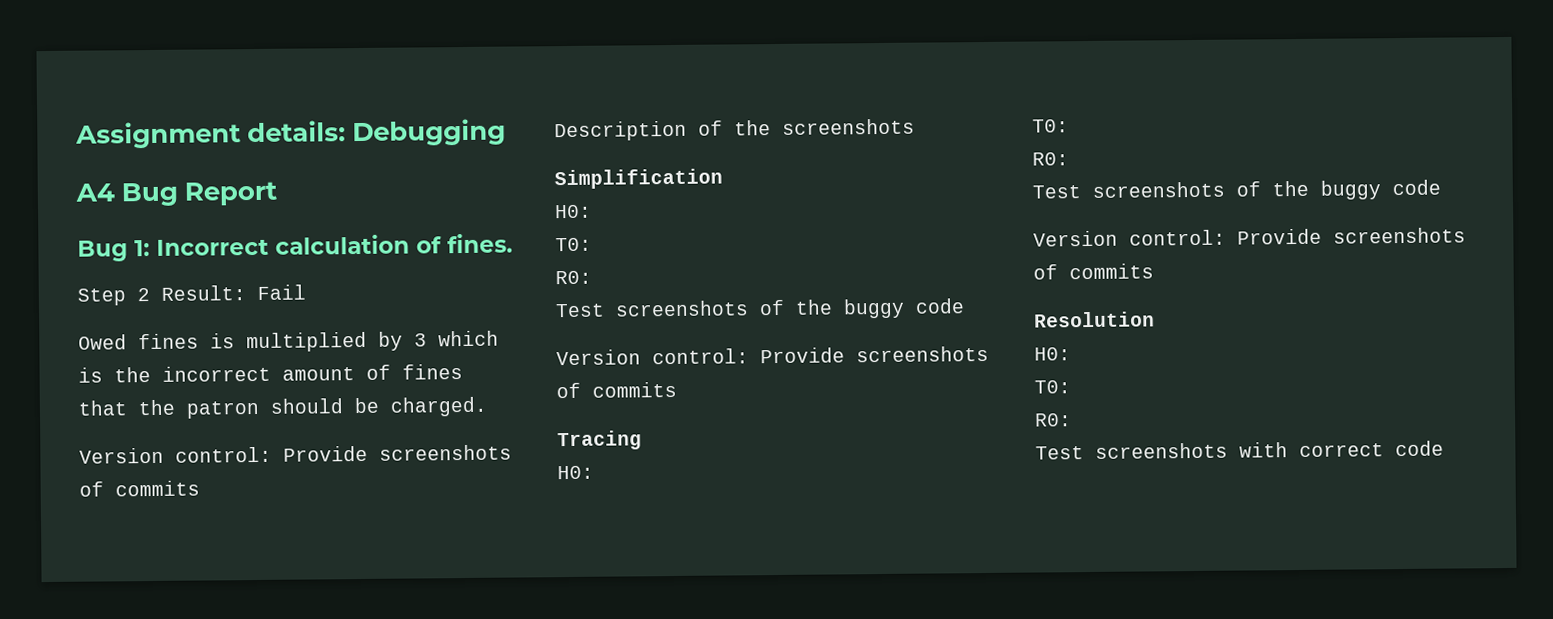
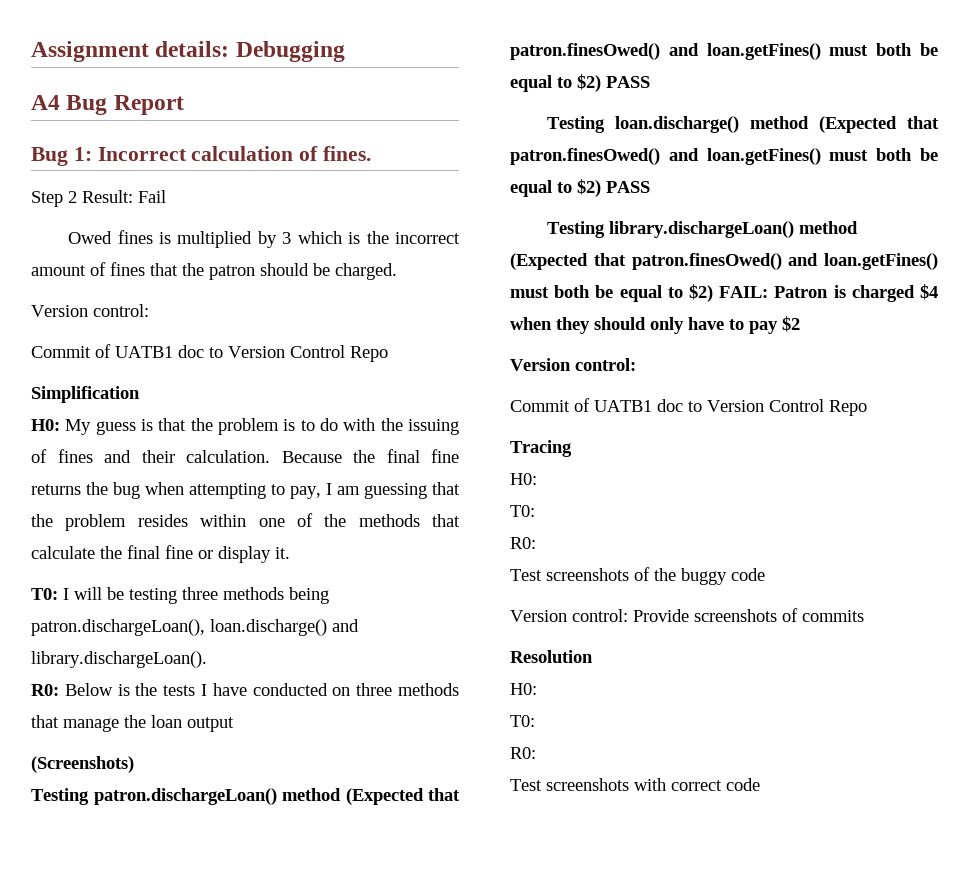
  Owed fines is multiplied by 3 which is the incorrect amount of fines that the patron should be charged.
- Version control: Provide screenshots of commits
- Description of the screenshots
+ Version control:
+ Commit of UATB1 doc to Version Control Repo
  Simplification
- H0:
- T0:
- R0:
- Test screenshots of the buggy code
- Version control: Provide screenshots of commits
+ H0: My guess is that the problem is to do with the issuing of fines and their calculation. Because the final fine returns the bug when attempting to pay, I am guessing that the problem resides within one of the methods that calculate the final fine or display it.
+ T0: I will be testing three methods being patron.dischargeLoan(), loan.discharge() and library.dischargeLoan().
+ R0: Below is the tests I have conducted on three methods that manage the loan output
+ (Screenshots)
+ Testing patron.dischargeLoan() method (Expected that patron.finesOwed() and loan.getFines() must both be equal to $2) PASS
+ Testing loan.discharge() method (Expected that patron.finesOwed() and loan.getFines() must both be equal to $2) PASS
+ Testing library.dischargeLoan() method (Expected that patron.finesOwed() and loan.getFines() must both be equal to $2) FAIL: Patron is charged $4 when they should only have to pay $2
+ Version control:
+ Commit of UATB1 doc to Version Control Repo

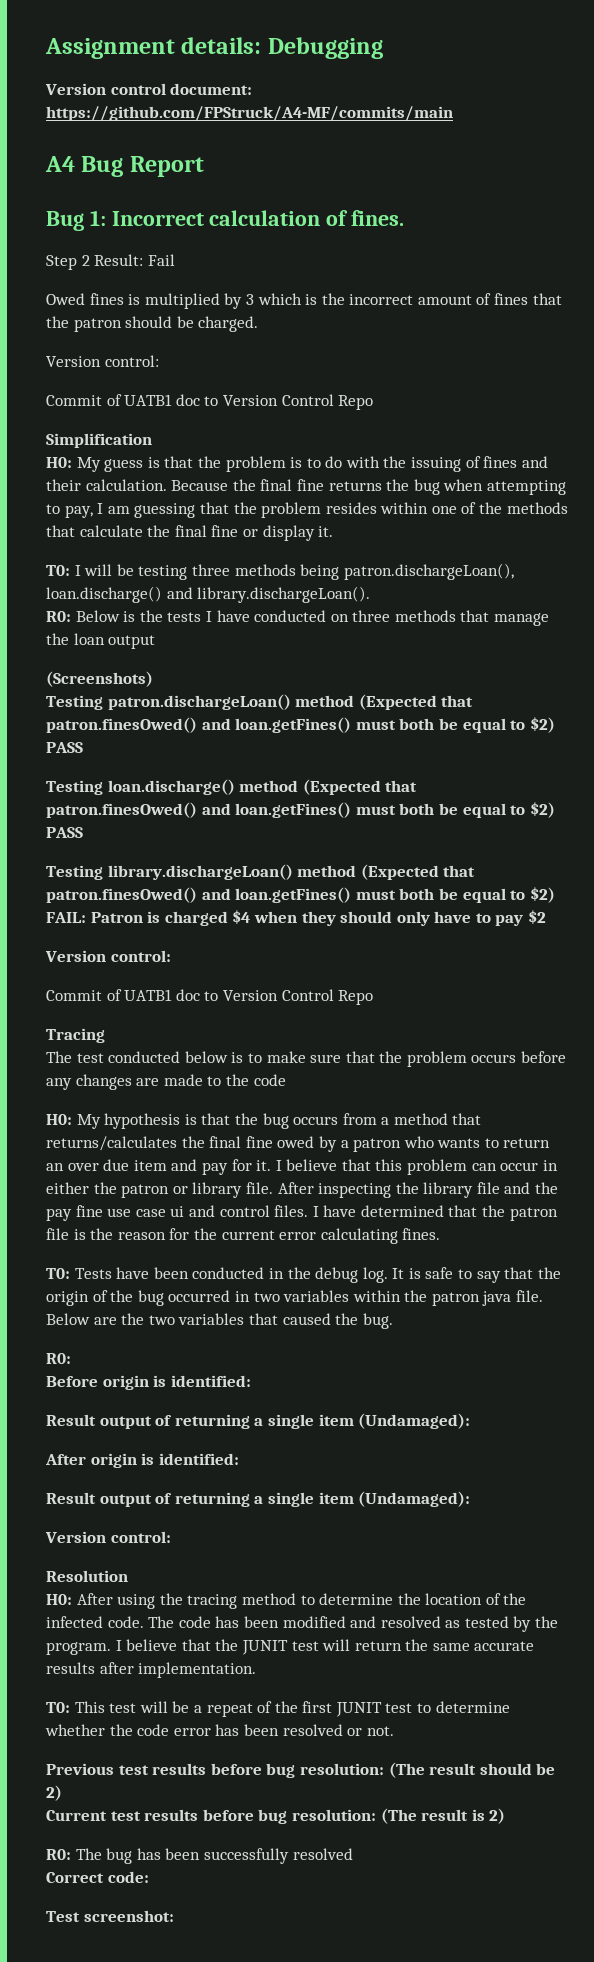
+ Version control document: https://github.com/FPStruck/A4-MF/commits/main
  Tracing
- H0:
- T0:
+ The test conducted below is to make sure that the problem occurs before any changes are made to the code
+ H0: My hypothesis is that the bug occurs from a method that returns/calculates the final fine owed by a patron who wants to return an over due item and pay for it. I believe that this problem can occur in either the patron or library file. After inspecting the library file and the pay fine use case ui and control files. I have determined that the patron file is the reason for the current error calculating fines.
+ T0: Tests have been conducted in the debug log. It is safe to say that the origin of the bug occurred in two variables within the patron java file. Below are the two variables that caused the bug.
  R0:
- Test screenshots of the buggy code
- Version control: Provide screenshots of commits
+ Before origin is identified:
+ Result output of returning a single item (Undamaged):
+ After origin is identified:
+ Result output of returning a single item (Undamaged):
+ Version control:
  Resolution
- H0:
- T0:
- R0:
- Test screenshots with correct code
+ H0: After using the tracing method to determine the location of the infected code. The code has been modified and resolved as tested by the program. I believe that the JUNIT test will return the same accurate results after implementation.
+ T0: This test will be a repeat of the first JUNIT test to determine whether the code error has been resolved or not.
+ Previous test results before bug resolution: (The result should be 2)
+ Current test results before bug resolution: (The result is 2)
+ R0: The bug has been successfully resolved
+ Correct code:
+ Test screenshot:

